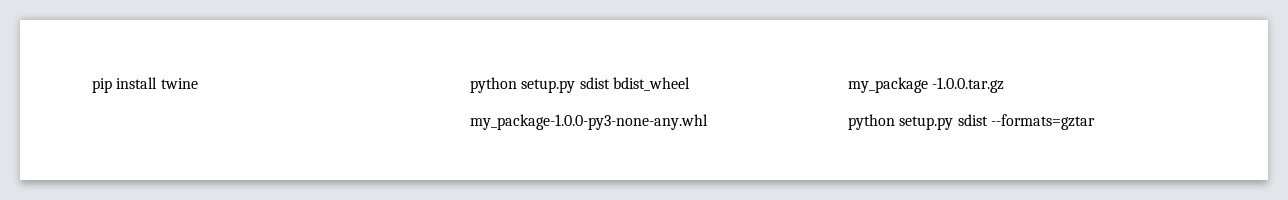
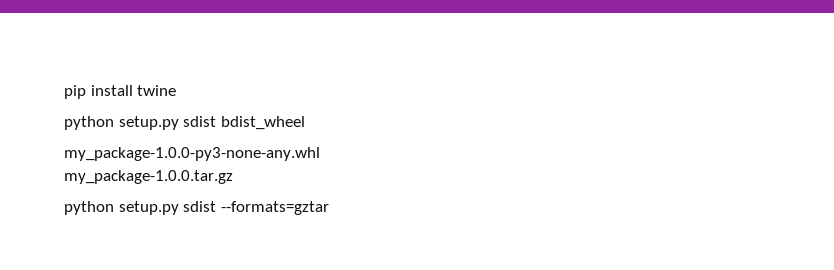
- my_package -1.0.0.tar.gz
+ my_package-1.0.0.tar.gz

